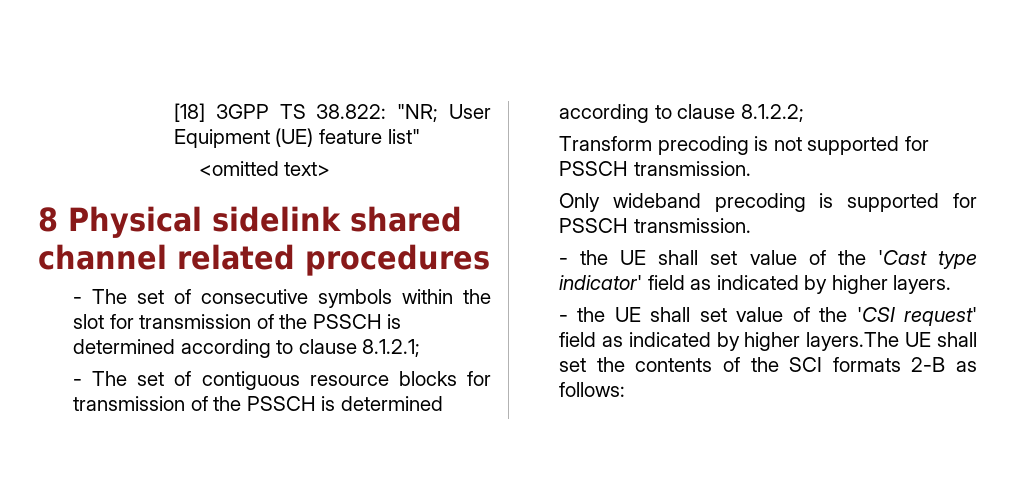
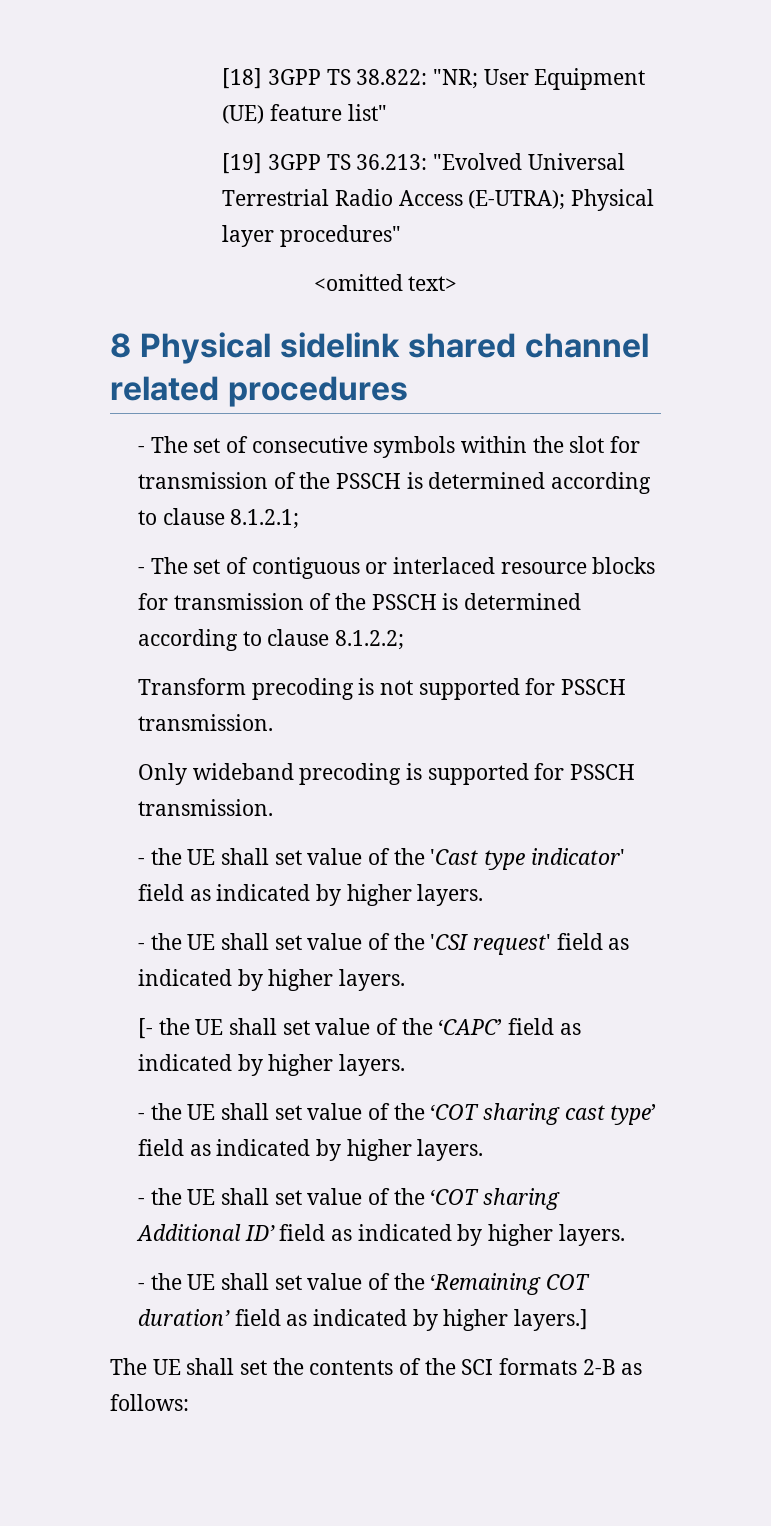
+ [19] 3GPP TS 36.213: "Evolved Universal Terrestrial Radio Access (E-UTRA); Physical layer procedures"
- - The set of contiguous resource blocks for transmission of the PSSCH is determined according to clause 8.1.2.2;
+ - The set of contiguous or interlaced resource blocks for transmission of the PSSCH is determined according to clause 8.1.2.2;
- - the UE shall set value of the 'CSI request' field as indicated by higher layers.The UE shall set the contents of the SCI formats 2-B as follows:
+ - the UE shall set value of the 'CSI request' field as indicated by higher layers.
+ [- the UE shall set value of the ‘CAPC’ field as indicated by higher layers.
+ - the UE shall set value of the ‘COT sharing cast type’ field as indicated by higher layers.
+ - the UE shall set value of the ‘COT sharing Additional ID’ field as indicated by higher layers.
+ - the UE shall set value of the ‘Remaining COT duration’ field as indicated by higher layers.]
+ The UE shall set the contents of the SCI formats 2-B as follows:

